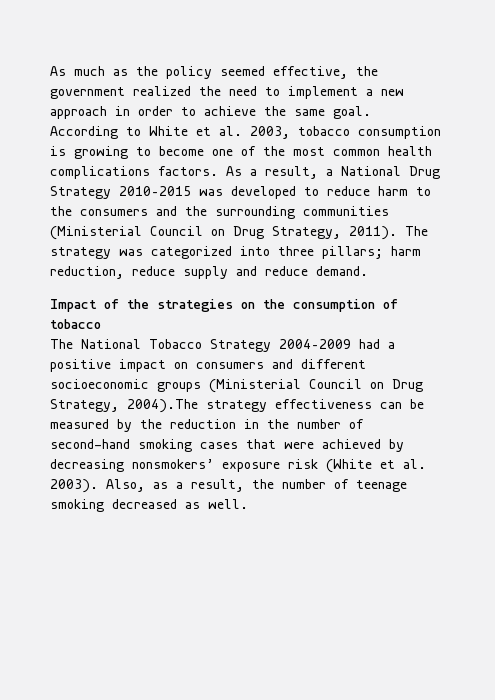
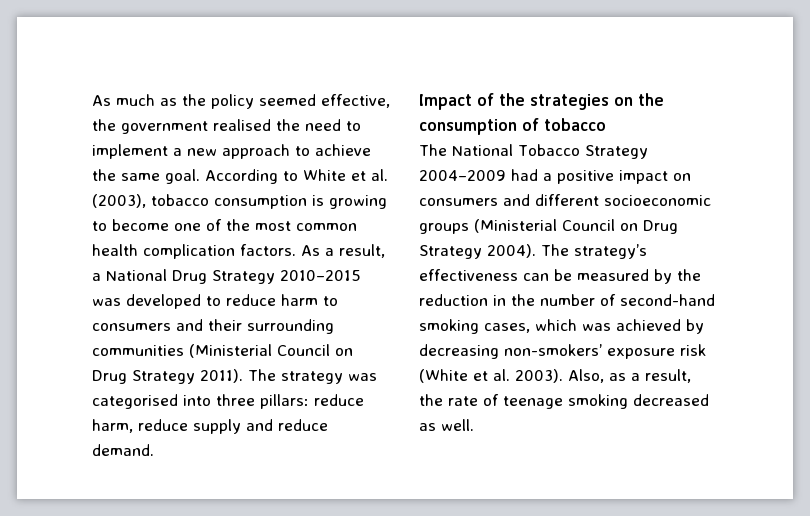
- As much as the policy seemed effective, the government realized the need to implement a new approach in order to achieve the same goal.
+ As much as the policy seemed effective, the government realised the need to implement a new approach to achieve the same goal.
- According to White et al. 2003, tobacco consumption is growing to become one of the most common health complications factors.
+ According to White et al. (2003), tobacco consumption is growing to become one of the most common health complication factors.
- As a result, a National Drug Strategy 2010–2015 was developed to reduce harm to the consumers and the surrounding communities (Ministerial Council on Drug Strategy, 2011).
+ As a result, a National Drug Strategy 2010–2015 was developed to reduce harm to consumers and their surrounding communities (Ministerial Council on Drug Strategy 2011).
- The strategy was categorized into three pillars; harm reduction, reduce supply and reduce demand.
+ The strategy was categorised into three pillars: reduce harm, reduce supply and reduce demand.
- The National Tobacco Strategy 2004–2009 had a positive impact on consumers and different socioeconomic groups (Ministerial Council on Drug Strategy, 2004).The strategy effectiveness can be measured by the reduction in the number of second-hand smoking cases that were achieved by decreasing nonsmokers’ exposure risk (White et al. 2003).
+ The National Tobacco Strategy 2004–2009 had a positive impact on consumers and different socioeconomic groups (Ministerial Council on Drug Strategy 2004). The strategy’s effectiveness can be measured by the reduction in the number of second-hand smoking cases, which was achieved by decreasing non-smokers’ exposure risk (White et al. 2003).
- Also, as a result, the number of teenage smoking decreased as well.
+ Also, as a result, the rate of teenage smoking decreased as well.

